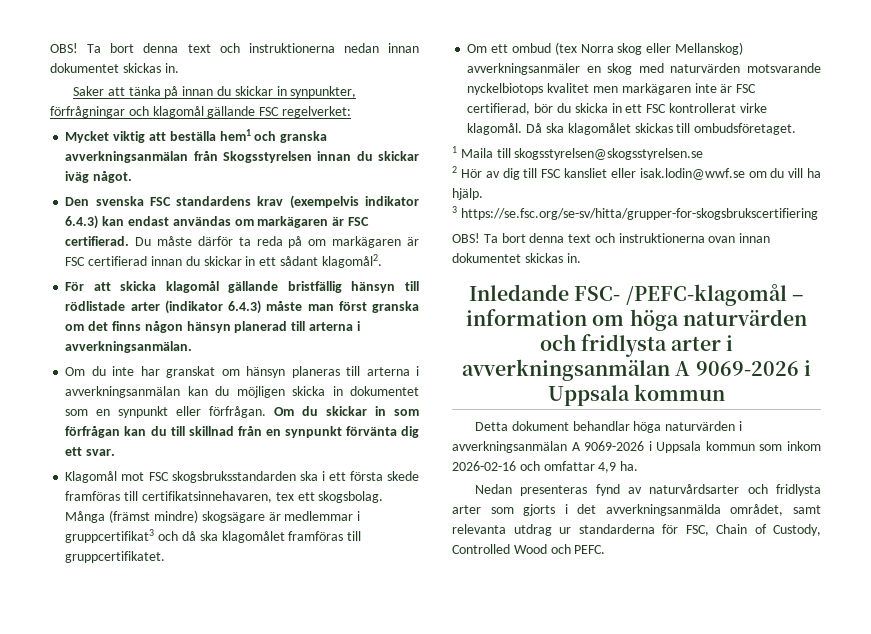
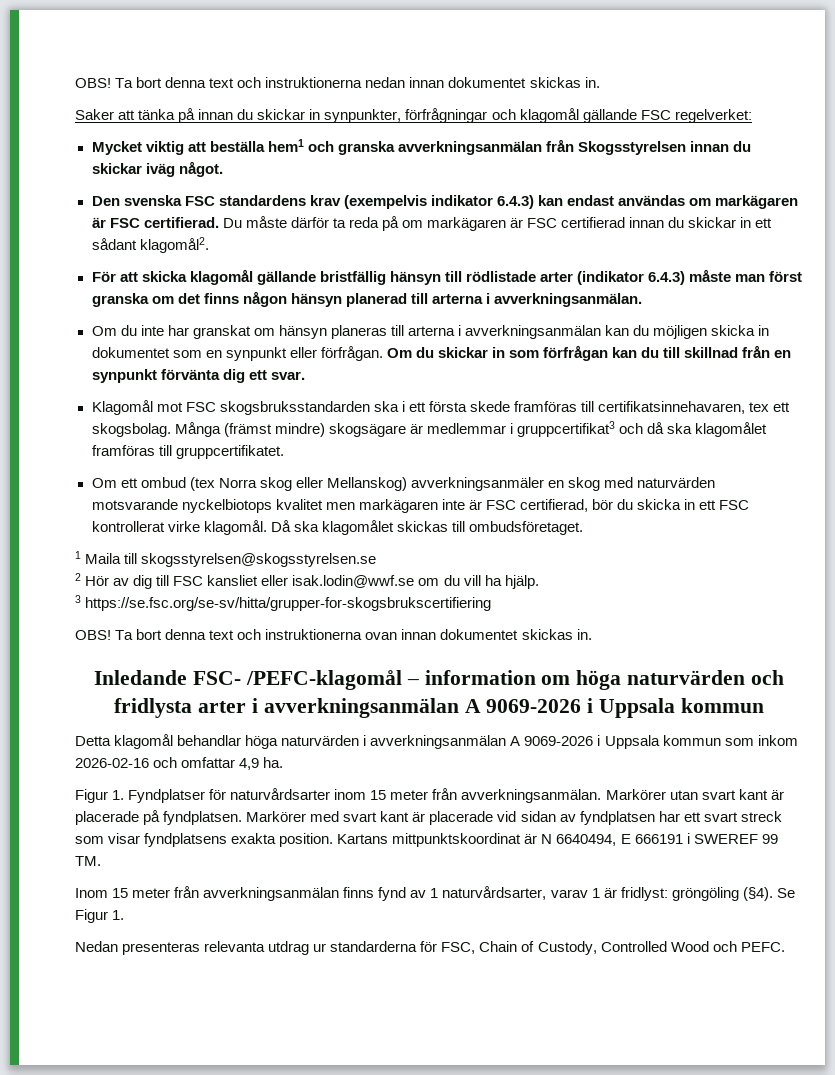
- Detta dokument behandlar höga naturvärden i avverkningsanmälan A 9069-2026 i Uppsala kommun som inkom 2026-02-16 och omfattar 4,9 ha.
+ Detta klagomål behandlar höga naturvärden i avverkningsanmälan A 9069-2026 i Uppsala kommun som inkom 2026-02-16 och omfattar 4,9 ha.
- Nedan presenteras fynd av naturvårdsarter och fridlysta arter som gjorts i det avverkningsanmälda området, samt relevanta utdrag ur standarderna för FSC, Chain of Custody, Controlled Wood och PEFC.
+ Figur 1. Fyndplatser för naturvårdsarter inom 15 meter från avverkningsanmälan. Markörer utan svart kant är placerade på fyndplatsen. Markörer med svart kant är placerade vid sidan av fyndplatsen har ett svart streck som visar fyndplatsens exakta position. Kartans mittpunktskoordinat är N 6640494, E 666191 i SWEREF 99 TM.
+ Inom 15 meter från avverkningsanmälan finns fynd av 1 naturvårdsarter, varav 1 är fridlyst: gröngöling (§4). Se Figur 1.
+ Nedan presenteras relevanta utdrag ur standarderna för FSC, Chain of Custody, Controlled Wood och PEFC.

